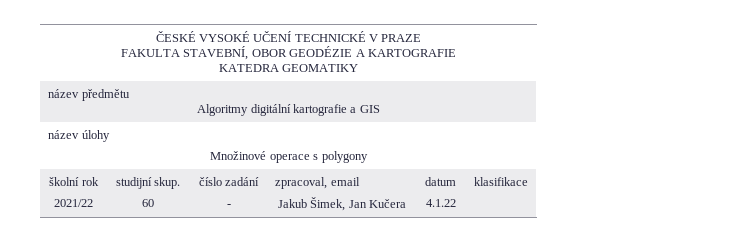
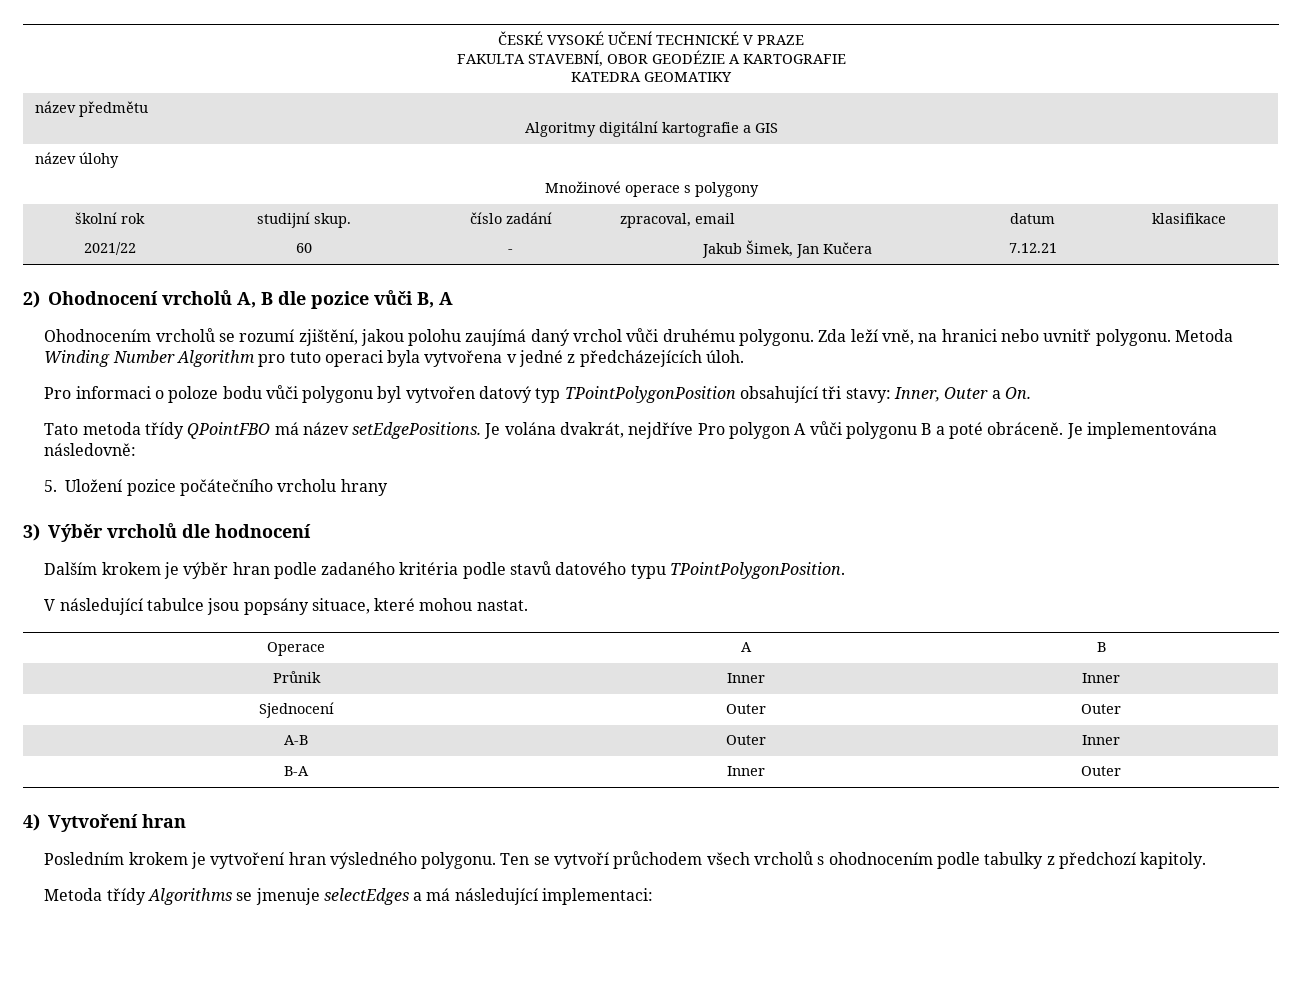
  školní rok
  2021/22 | studijní skup.
  60 | číslo zadání
  - | zpracoval, email
  Jakub Šimek, Jan Kučera | datum
- 4.1.22 | klasifikace
+ 7.12.21 | klasifikace
+ 2) Ohodnocení vrcholů A, B dle pozice vůči B, A
+ Ohodnocením vrcholů se rozumí zjištění, jakou polohu zaujímá daný vrchol vůči druhému polygonu. Zda leží vně, na hranici nebo uvnitř polygonu. Metoda Winding Number Algorithm pro tuto operaci byla vytvořena v jedné z předcházejících úloh.
+ Pro informaci o poloze bodu vůči polygonu byl vytvořen datový typ TPointPolygonPosition obsahující tři stavy: Inner, Outer a On.
+ Tato metoda třídy QPointFBO má název setEdgePositions. Je volána dvakrát, nejdříve Pro polygon A vůči polygonu B a poté obráceně. Je implementována následovně:
+ 5. Uložení pozice počátečního vrcholu hrany
+ 3) Výběr vrcholů dle hodnocení
+ Dalším krokem je výběr hran podle zadaného kritéria podle stavů datového typu TPointPolygonPosition.
+ V následující tabulce jsou popsány situace, které mohou nastat.
+ Operace | A | B
+ Průnik | Inner | Inner
+ Sjednocení | Outer | Outer
+ A-B | Outer | Inner
+ B-A | Inner | Outer
+ 4) Vytvoření hran
+ Posledním krokem je vytvoření hran výsledného polygonu. Ten se vytvoří průchodem všech vrcholů s ohodnocením podle tabulky z předchozí kapitoly.
+ Metoda třídy Algorithms se jmenuje selectEdges a má následující implementaci:

